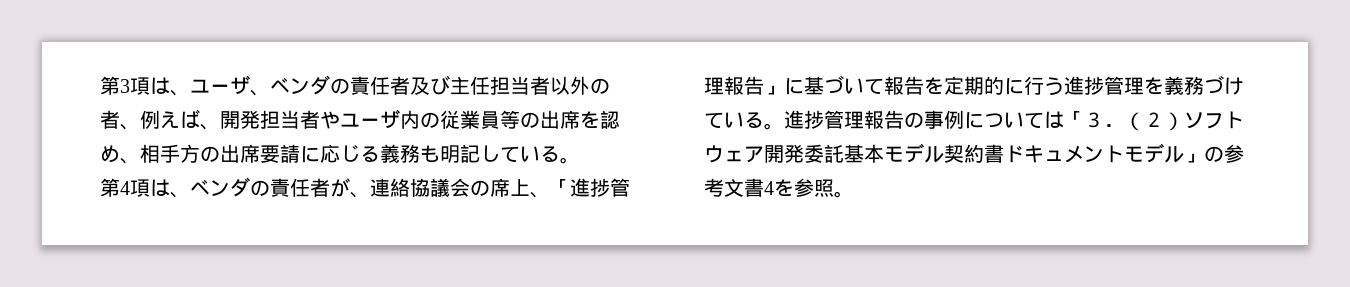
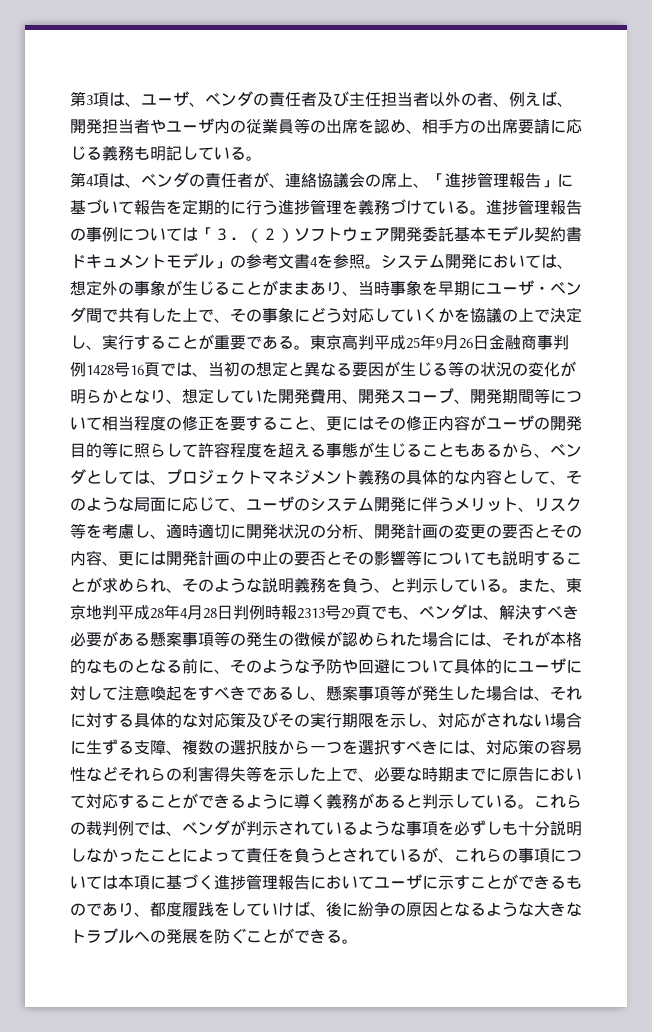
+ システム開発においては、想定外の事象が生じることがままあり、当時事象を早期にユーザ・ベンダ間で共有した上で、その事象にどう対応していくかを協議の上で決定し、実行することが重要である。東京高判平成25年9月26日金融商事判例1428号16頁では、当初の想定と異なる要因が生じる等の状況の変化が明らかとなり、想定していた開発費用、開発スコープ、開発期間等について相当程度の修正を要すること、更にはその修正内容がユーザの開発目的等に照らして許容程度を超える事態が生じることもあるから、ベンダとしては、プロジェクトマネジメント義務の具体的な内容として、そのような局面に応じて、ユーザのシステム開発に伴うメリット、リスク等を考慮し、適時適切に開発状況の分析、開発計画の変更の要否とその内容、更には開発計画の中止の要否とその影響等についても説明することが求められ、そのような説明義務を負う、と判示している。また、東京地判平成28年4月28日判例時報2313号29頁でも、ベンダは、解決すべき必要がある懸案事項等の発生の徴候が認められた場合には、それが本格的なものとなる前に、そのような予防や回避について具体的にユーザに対して注意喚起をすべきであるし、懸案事項等が発生した場合は、それに対する具体的な対応策及びその実行期限を示し、対応がされない場合に生ずる支障、複数の選択肢から一つを選択すべきには、対応策の容易性などそれらの利害得失等を示した上で、必要な時期までに原告において対応することができるように導く義務があると判示している。これらの裁判例では、ベンダが判示されているような事項を必ずしも十分説明しなかったことによって責任を負うとされているが、これらの事項については本項に基づく進捗管理報告においてユーザに示すことができるものであり、都度履践をしていけば、後に紛争の原因となるような大きなトラブルへの発展を防ぐことができる。

